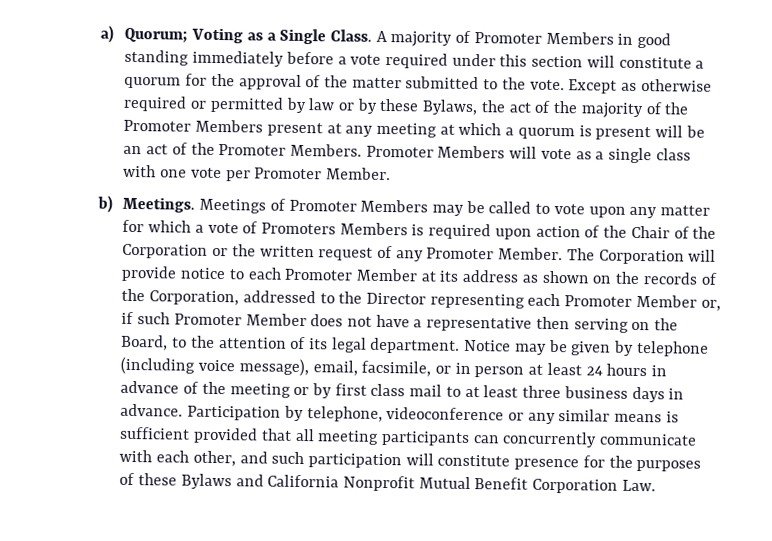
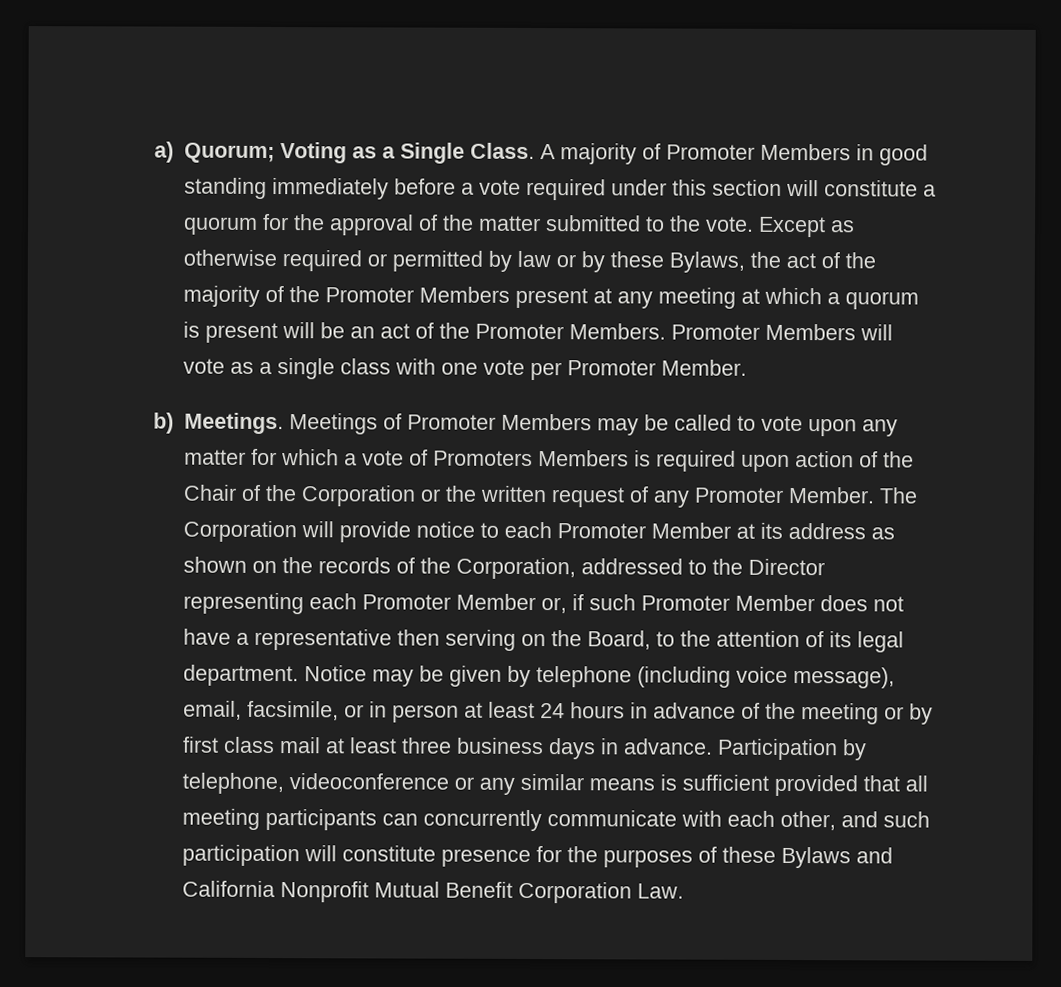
- Notice may be given by telephone (including voice message), email, facsimile, or in person at least 24 hours in advance of the meeting or by first class mail to at least three business days in advance.
+ Notice may be given by telephone (including voice message), email, facsimile, or in person at least 24 hours in advance of the meeting or by first class mail at least three business days in advance.

